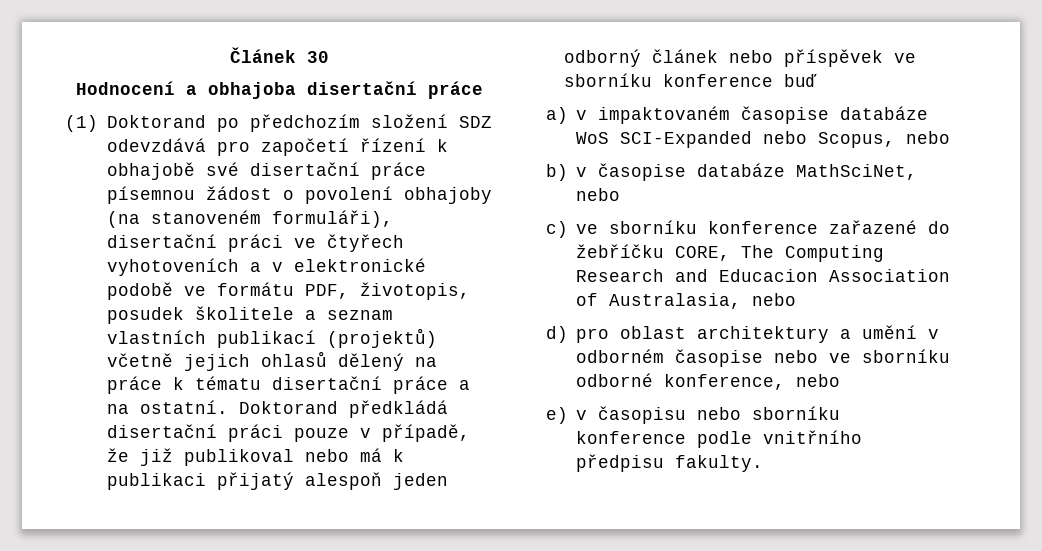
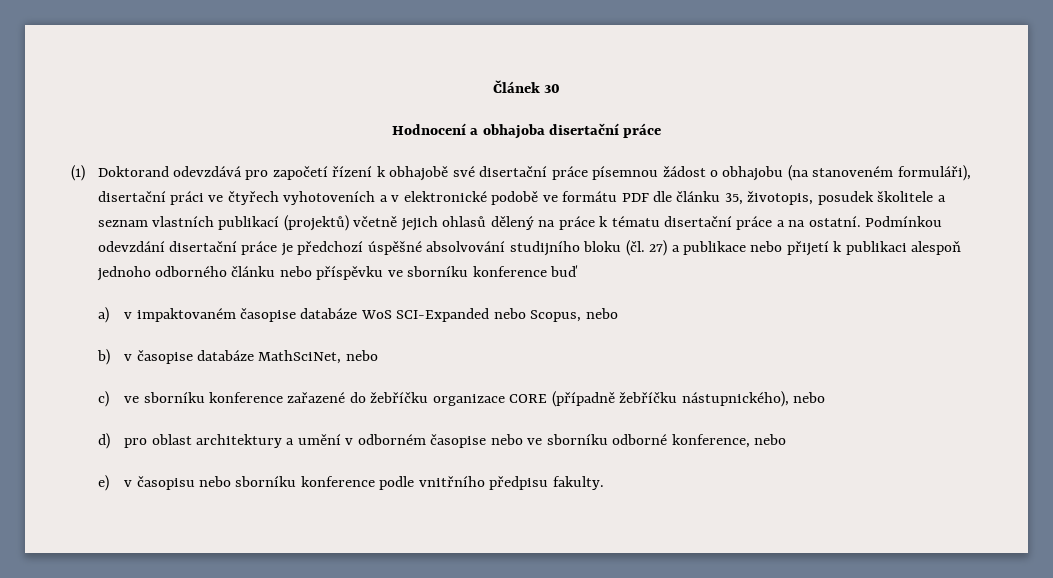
- (1) Doktorand po předchozím složení SDZ odevzdává pro započetí řízení k obhajobě své disertační práce písemnou žádost o povolení obhajoby (na stanoveném formuláři), disertační práci ve čtyřech vyhotoveních a v elektronické podobě ve formátu PDF, životopis, posudek školitele a seznam vlastních publikací (projektů) včetně jejich ohlasů dělený na práce k tématu disertační práce a na ostatní.
+ (1) Doktorand odevzdává pro započetí řízení k obhajobě své disertační práce písemnou žádost o obhajobu (na stanoveném formuláři), disertační práci ve čtyřech vyhotoveních a v elektronické podobě ve formátu PDF dle článku 35, životopis, posudek školitele a seznam vlastních publikací (projektů) včetně jejich ohlasů dělený na práce k tématu disertační práce a na ostatní.
- Doktorand předkládá disertační práci pouze v případě, že již publikoval nebo má k publikaci přijatý alespoň jeden odborný článek nebo příspěvek ve sborníku konference buď
+ Podmínkou odevzdání disertační práce je předchozí úspěšné absolvování studijního bloku (čl. 27) a publikace nebo přijetí k publikaci alespoň jednoho odborného článku nebo příspěvku ve sborníku konference buď
- c) ve sborníku konference zařazené do žebříčku CORE, The Computing Research and Educacion Association of Australasia, nebo
+ c) ve sborníku konference zařazené do žebříčku organizace CORE (případně žebříčku nástupnického), nebo

